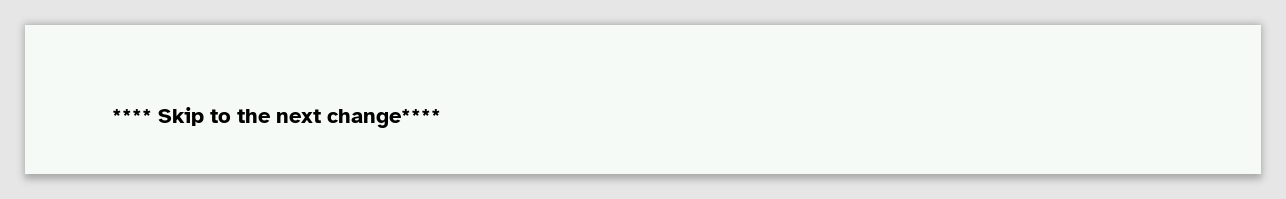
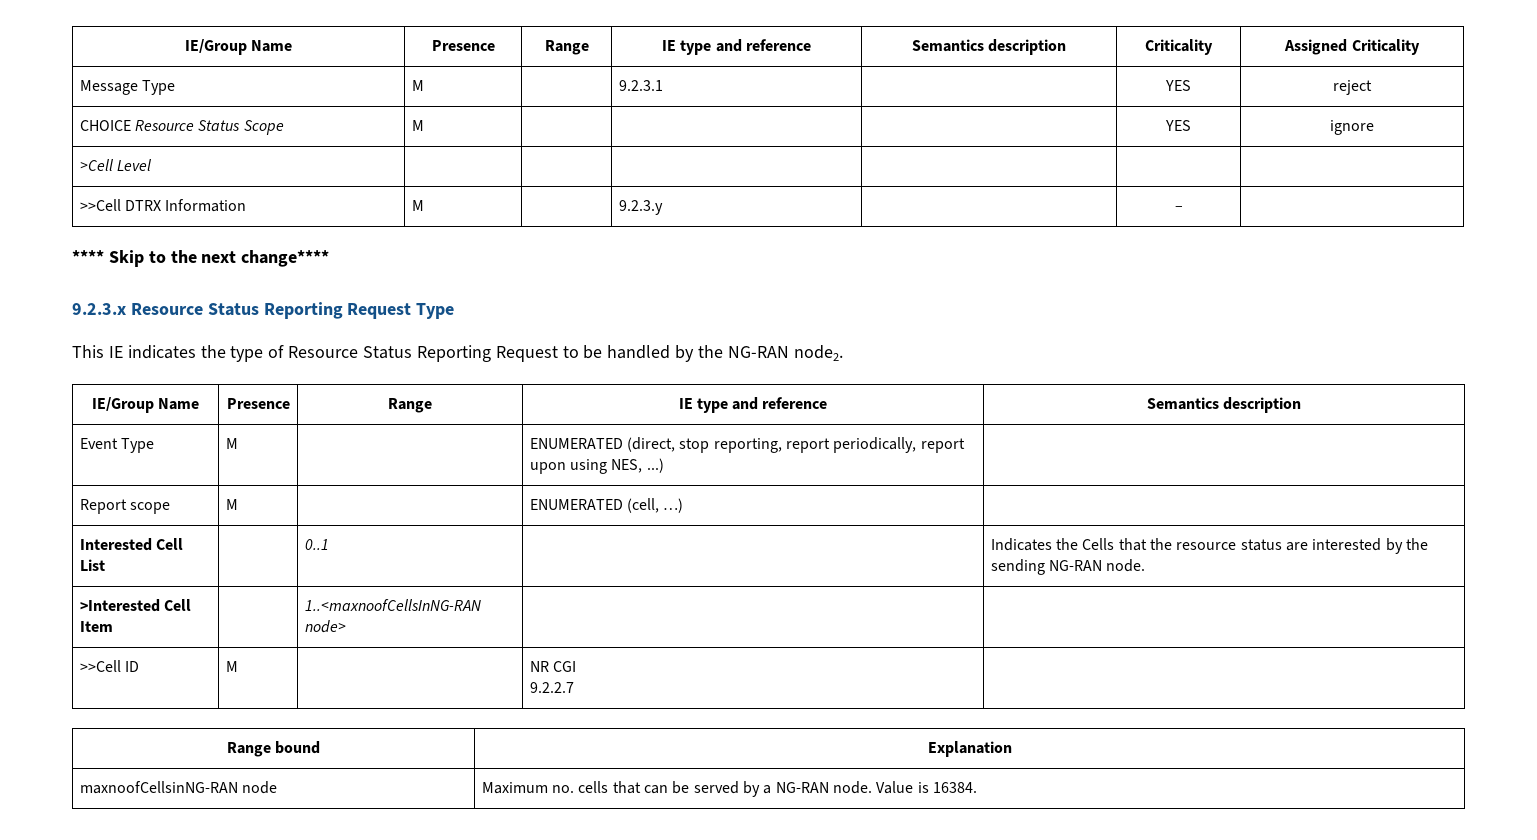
+ IE/Group Name | Presence | Range | IE type and reference | Semantics description | Criticality | Assigned Criticality
+ Message Type | M | | 9.2.3.1 | | YES | reject
+ CHOICE Resource Status Scope | M | | | | YES | ignore
+ >Cell Level | | | | | |
+ >>Cell DTRX Information | M | | 9.2.3.y | | – |
+ 9.2.3.x Resource Status Reporting Request Type
+ This IE indicates the type of Resource Status Reporting Request to be handled by the NG-RAN node2.
+ IE/Group Name | Presence | Range | IE type and reference | Semantics description
+ Event Type | M | | ENUMERATED (direct, stop reporting, report periodically, report upon using NES, ...) |
+ Report scope | M | | ENUMERATED (cell, …) |
+ Interested Cell List | | 0..1 | | Indicates the Cells that the resource status are interested by the sending NG-RAN node.
+ >Interested Cell Item | | 1..<maxnoofCellsInNG-RAN node> | |
+ >>Cell ID | M | | NR CGI
+ 9.2.2.7 |
+ Range bound | Explanation
+ maxnoofCellsinNG-RAN node | Maximum no. cells that can be served by a NG-RAN node. Value is 16384.

